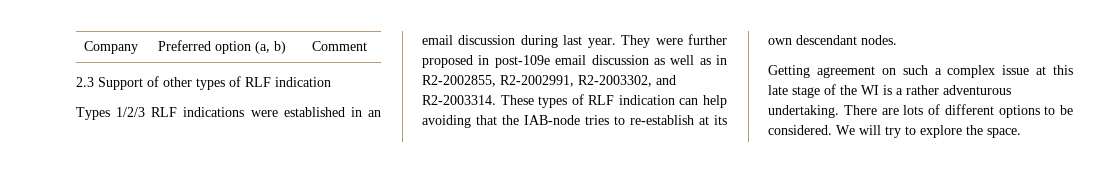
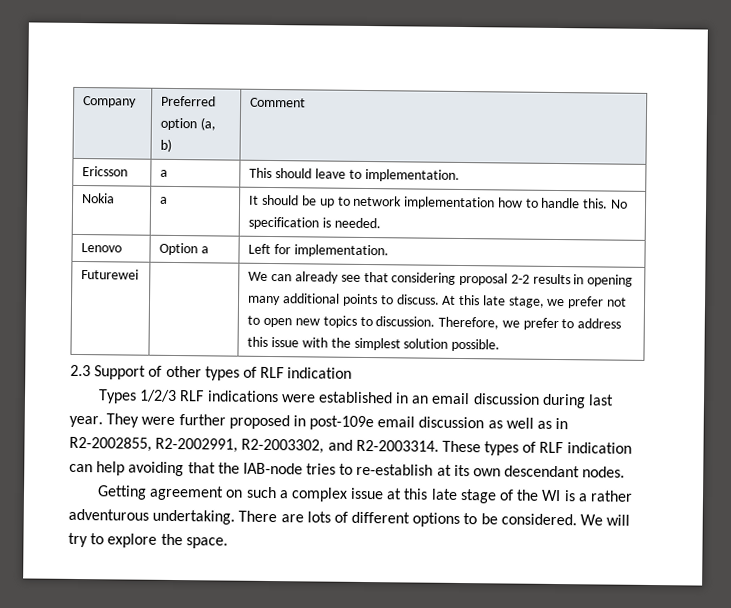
+ Ericsson | a | This should leave to implementation.
+ Nokia | a | It should be up to network implementation how to handle this. No specification is needed.
+ Lenovo | Option a | Left for implementation.
+ Futurewei | | We can already see that considering proposal 2-2 results in opening many additional points to discuss. At this late stage, we prefer not to open new topics to discussion. Therefore, we prefer to address this issue with the simplest solution possible.

